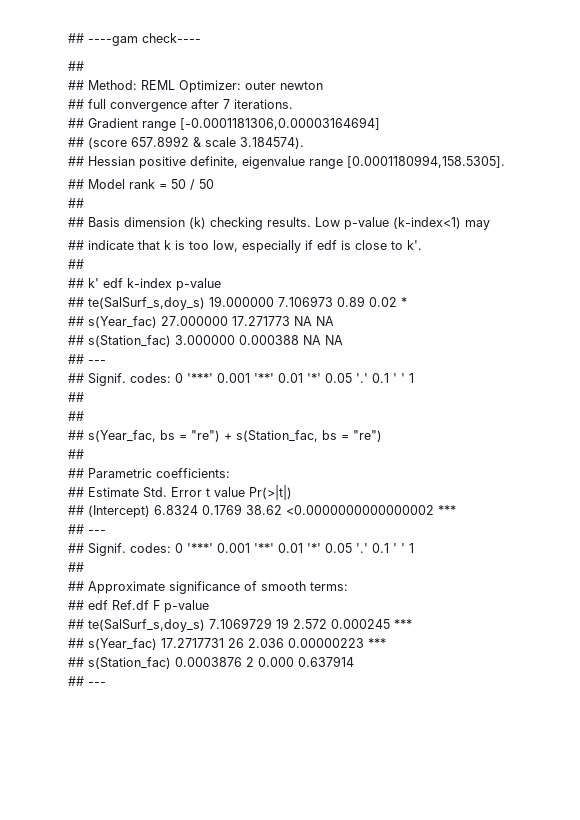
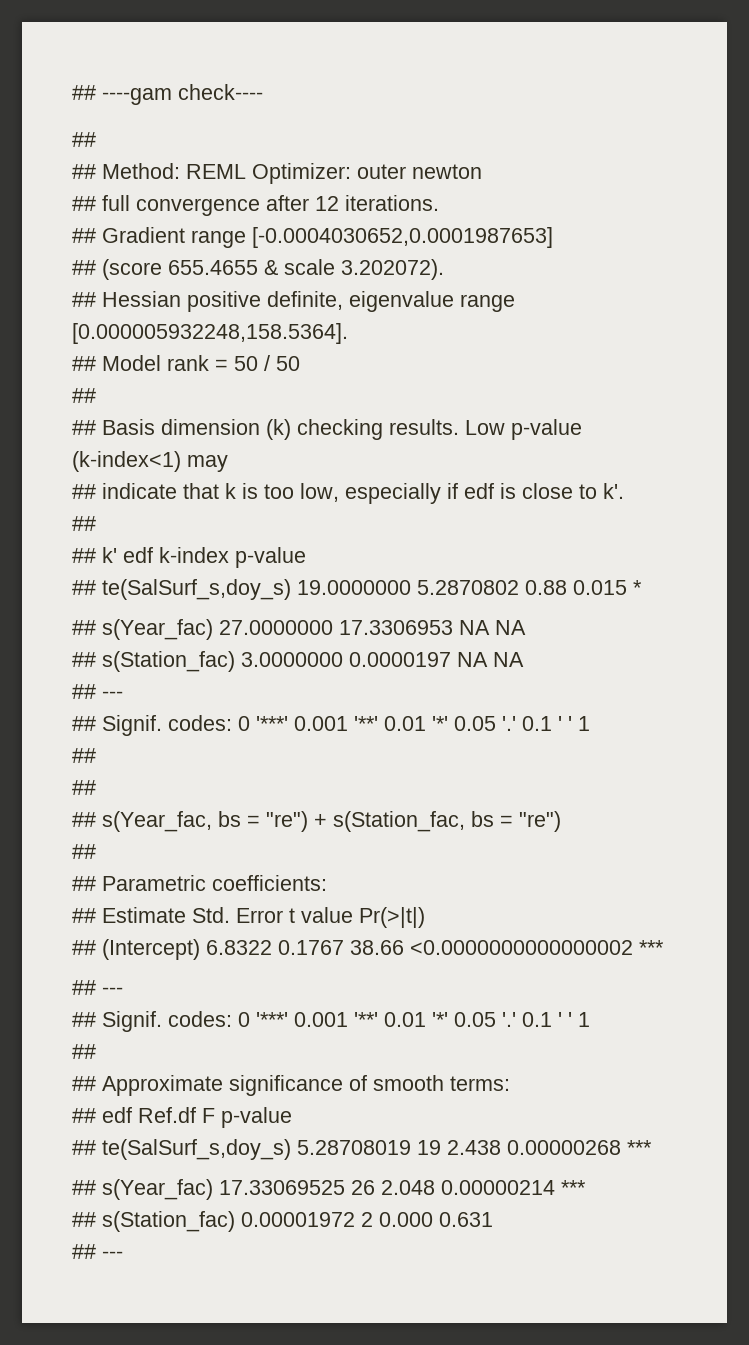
- ## full convergence after 7 iterations.
+ ## full convergence after 12 iterations.
- ## Gradient range [-0.0001181306,0.00003164694]
+ ## Gradient range [-0.0004030652,0.0001987653]
- ## (score 657.8992 & scale 3.184574).
+ ## (score 655.4655 & scale 3.202072).
- ## Hessian positive definite, eigenvalue range [0.0001180994,158.5305].
+ ## Hessian positive definite, eigenvalue range [0.000005932248,158.5364].
- ## te(SalSurf_s,doy_s) 19.000000 7.106973 0.89 0.02 *
+ ## te(SalSurf_s,doy_s) 19.0000000 5.2870802 0.88 0.015 *
- ## s(Year_fac) 27.000000 17.271773 NA NA
+ ## s(Year_fac) 27.0000000 17.3306953 NA NA
- ## s(Station_fac) 3.000000 0.000388 NA NA
+ ## s(Station_fac) 3.0000000 0.0000197 NA NA
- ## (Intercept) 6.8324 0.1769 38.62 <0.0000000000000002 ***
+ ## (Intercept) 6.8322 0.1767 38.66 <0.0000000000000002 ***
- ## te(SalSurf_s,doy_s) 7.1069729 19 2.572 0.000245 ***
+ ## te(SalSurf_s,doy_s) 5.28708019 19 2.438 0.00000268 ***
- ## s(Year_fac) 17.2717731 26 2.036 0.00000223 ***
+ ## s(Year_fac) 17.33069525 26 2.048 0.00000214 ***
- ## s(Station_fac) 0.0003876 2 0.000 0.637914
+ ## s(Station_fac) 0.00001972 2 0.000 0.631

